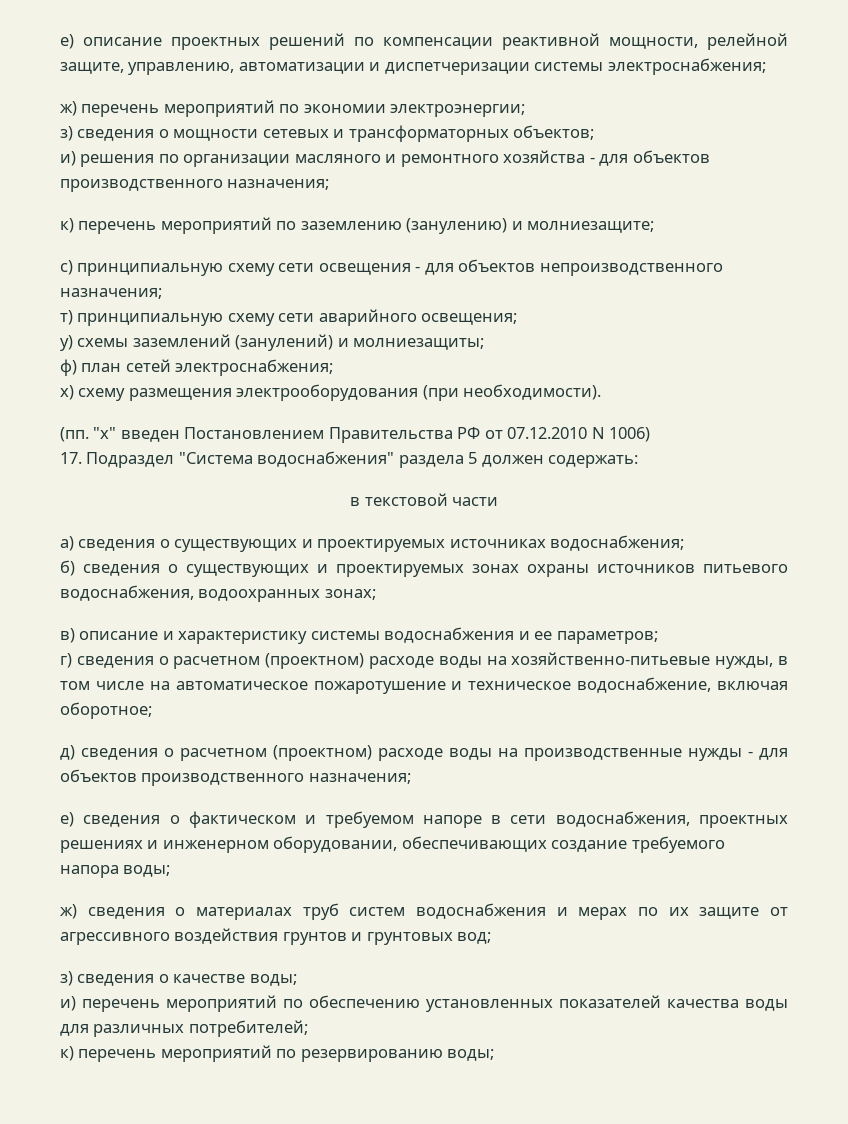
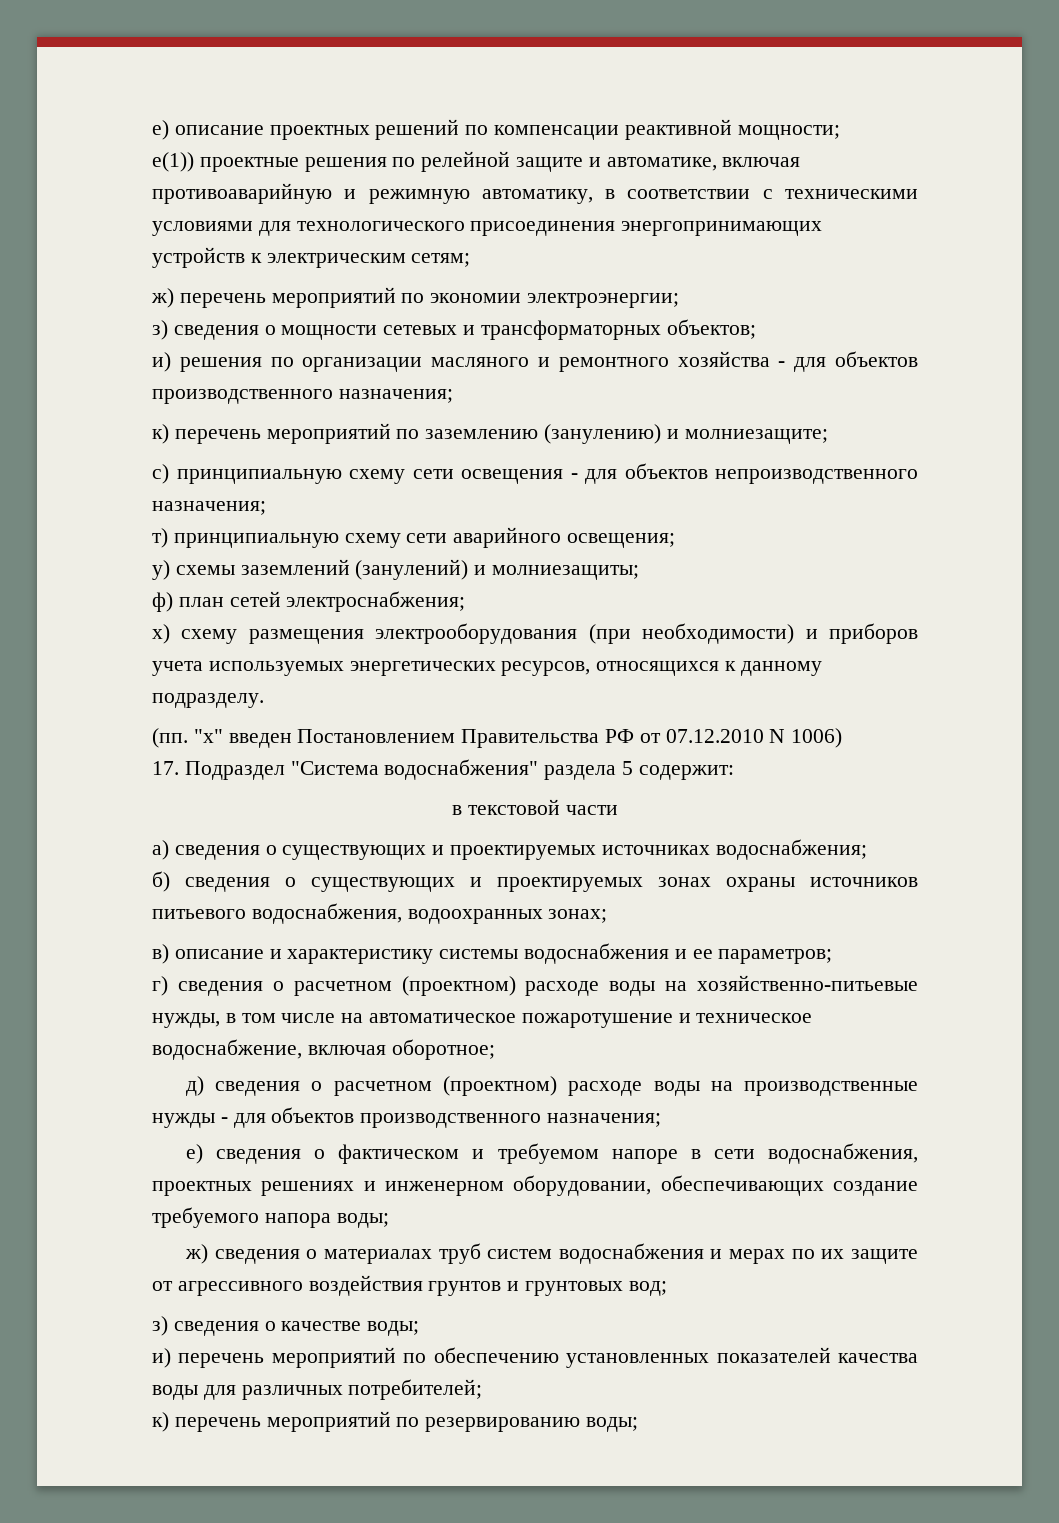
- е) описание проектных решений по компенсации реактивной мощности, релейной защите, управлению, автоматизации и диспетчеризации системы электроснабжения;
+ е) описание проектных решений по компенсации реактивной мощности;
+ е(1)) проектные решения по релейной защите и автоматике, включая противоаварийную и режимную автоматику, в соответствии с техническими условиями для технологического присоединения энергопринимающих устройств к электрическим сетям;
- х) схему размещения электрооборудования (при необходимости).
+ х) схему размещения электрооборудования (при необходимости) и приборов учета используемых энергетических ресурсов, относящихся к данному подразделу.
- 17. Подраздел "Система водоснабжения" раздела 5 должен содержать:
+ 17. Подраздел "Система водоснабжения" раздела 5 содержит:

